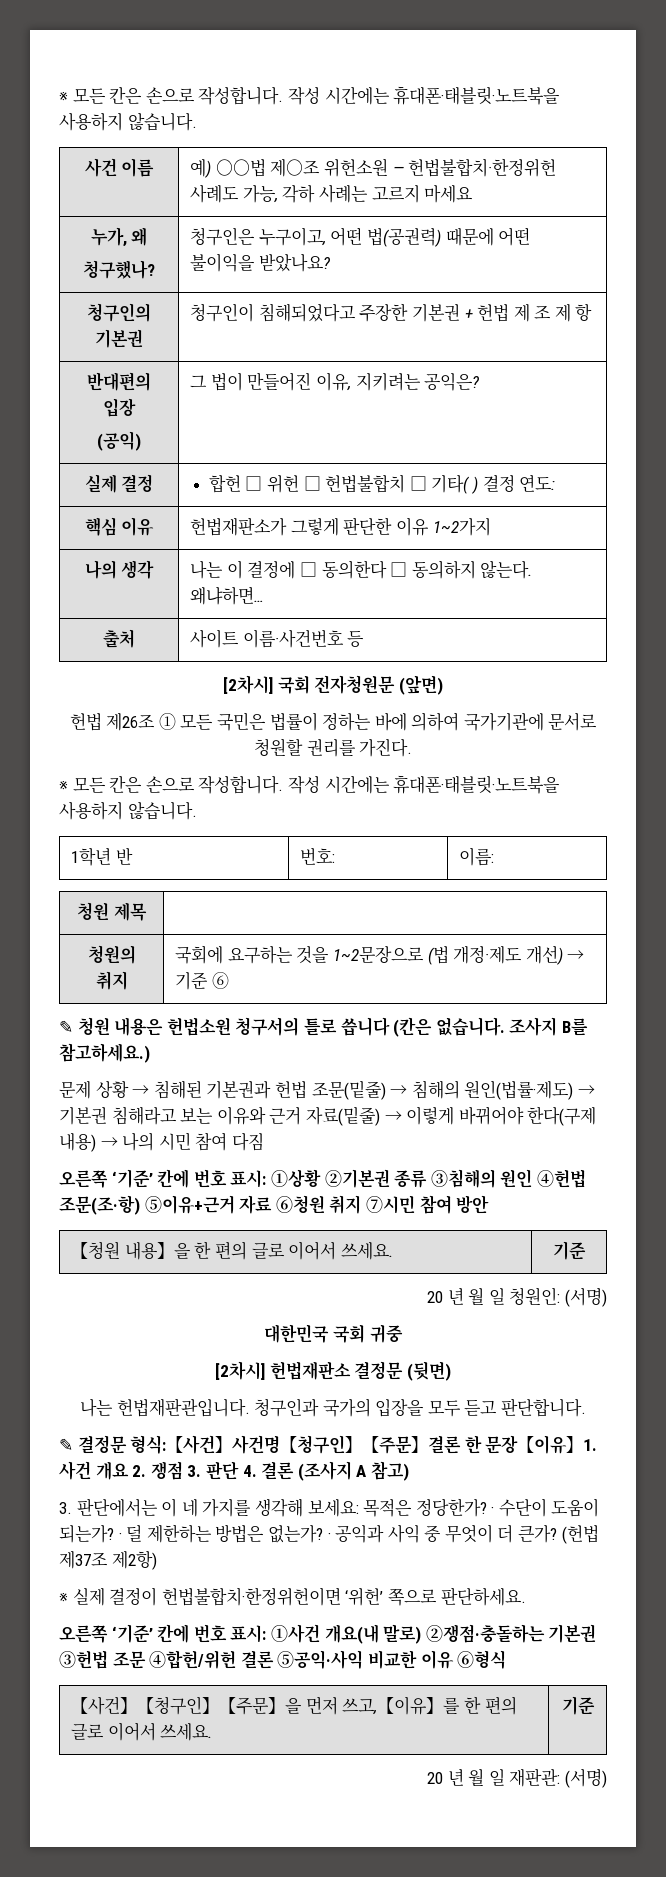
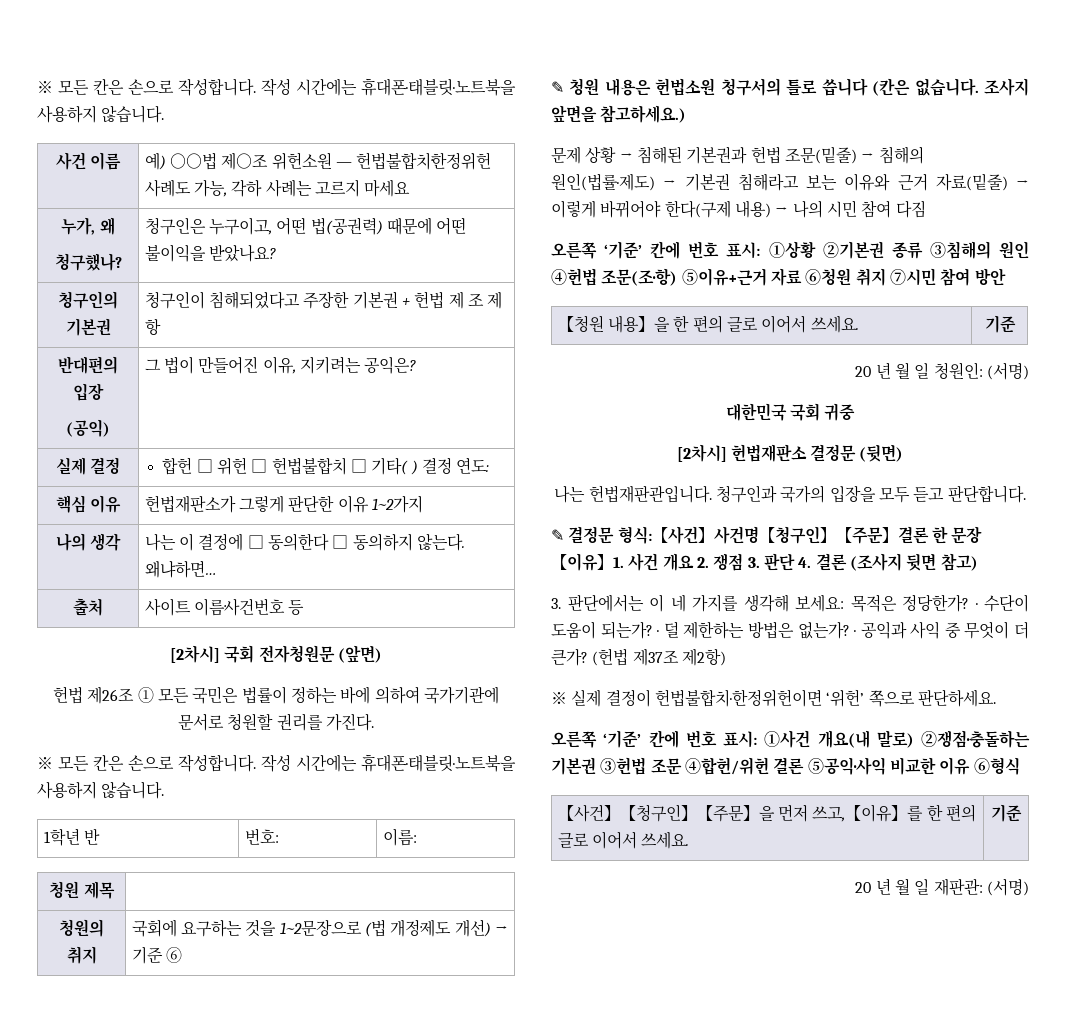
- 조사지 B를 참고하세요.)
+ 조사지 앞면을 참고하세요.)
- ✎ 결정문 형식:【사건】사건명【청구인】【주문】결론 한 문장【이유】1. 사건 개요 2. 쟁점 3. 판단 4. 결론 (조사지 A 참고)
+ ✎ 결정문 형식:【사건】사건명【청구인】【주문】결론 한 문장【이유】1. 사건 개요 2. 쟁점 3. 판단 4. 결론 (조사지 뒷면 참고)

